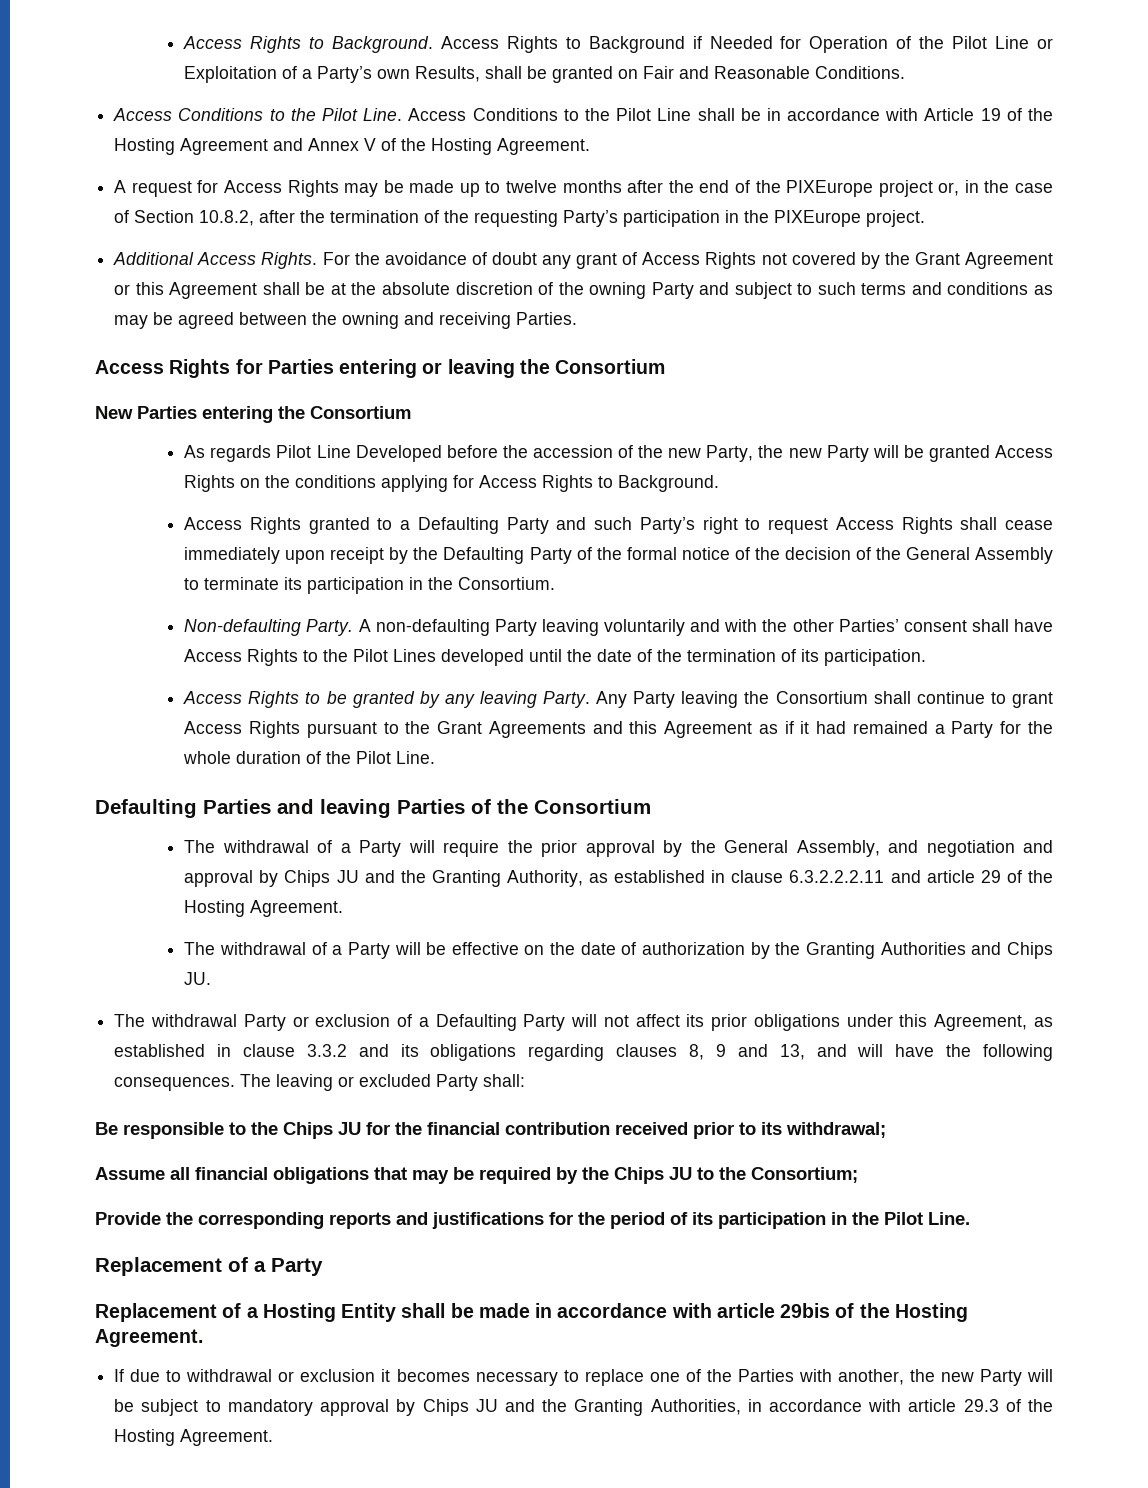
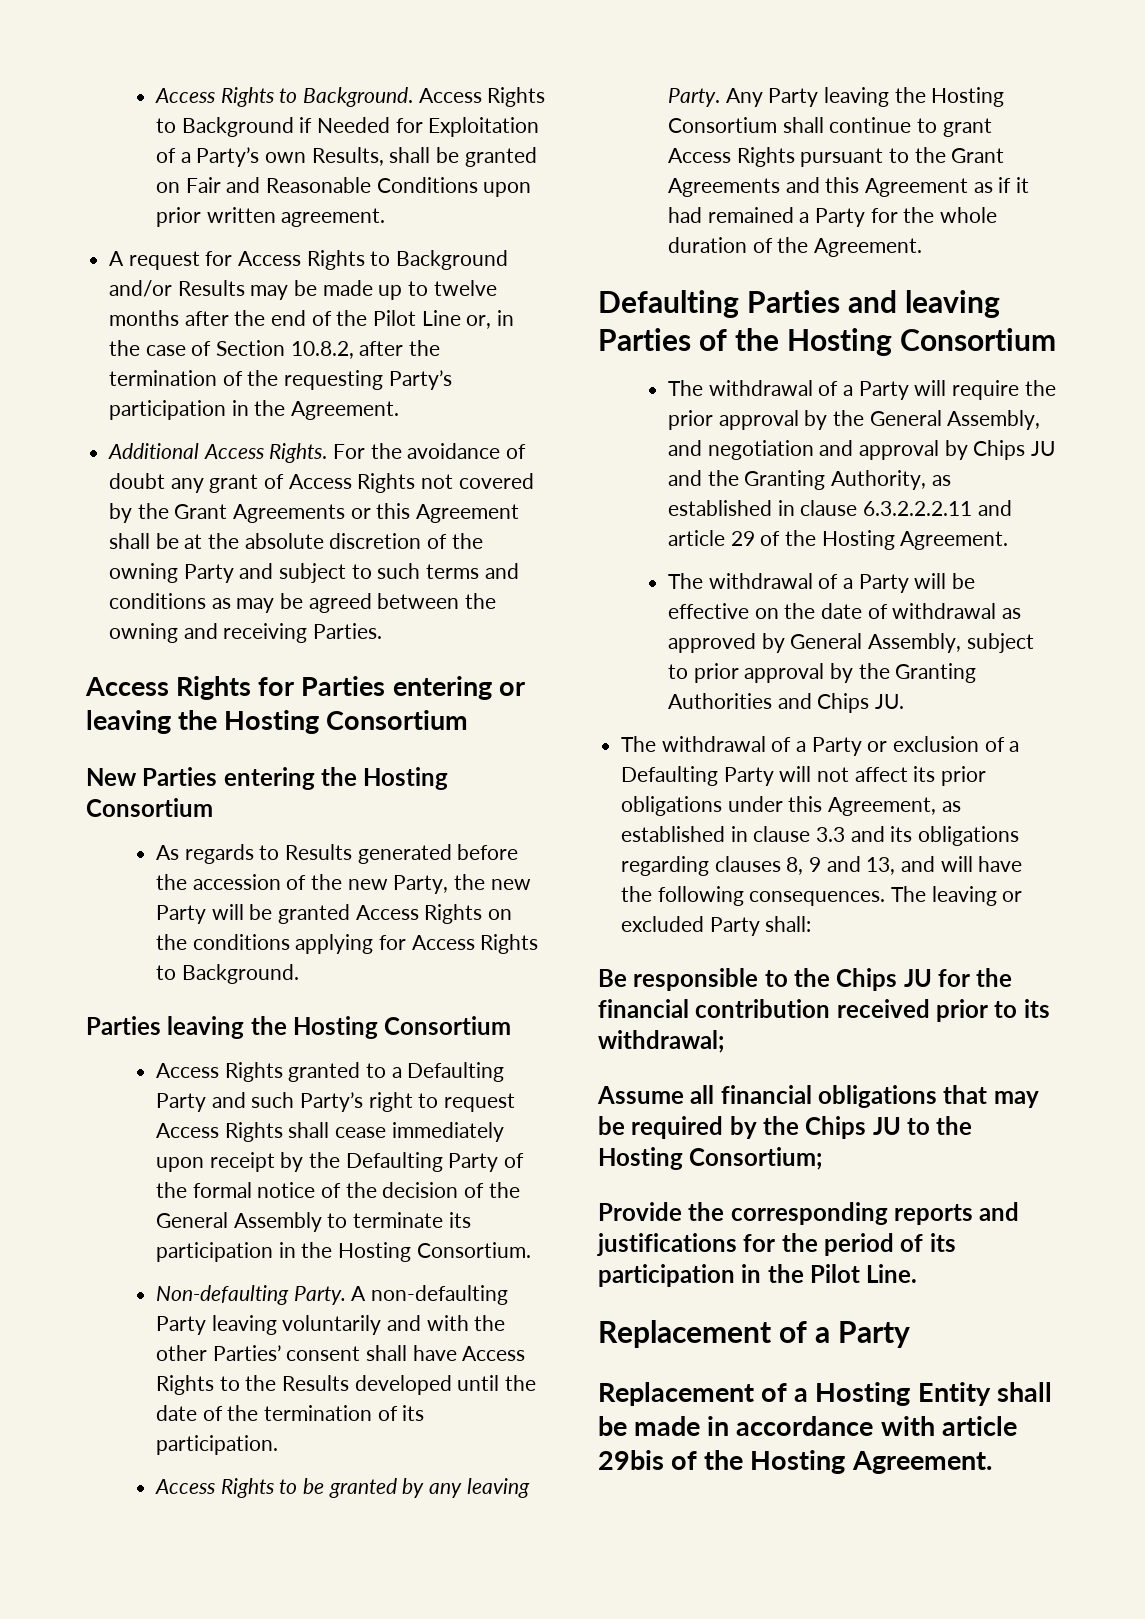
- Access Rights to Background if Needed for Operation of the Pilot Line or Exploitation of a Party’s own Results, shall be granted on Fair and Reasonable Conditions.
- Access Conditions to the Pilot Line. Access Conditions to the Pilot Line shall be in accordance with Article 19 of the Hosting Agreement and Annex V of the Hosting Agreement.
+ Access Rights to Background if Needed for Exploitation of a Party’s own Results, shall be granted on Fair and Reasonable Conditions upon prior written agreement.
- A request for Access Rights may be made up to twelve months after the end of the PIXEurope project or, in the case of Section 10.8.2, after the termination of the requesting Party’s participation in the PIXEurope project.
+ A request for Access Rights to Background and/or Results may be made up to twelve months after the end of the Pilot Line or, in the case of Section 10.8.2, after the termination of the requesting Party’s participation in the Agreement.
- For the avoidance of doubt any grant of Access Rights not covered by the Grant Agreement or this Agreement shall be at the absolute discretion of the owning Party and subject to such terms and conditions as may be agreed between the owning and receiving Parties.
+ For the avoidance of doubt any grant of Access Rights not covered by the Grant Agreements or this Agreement shall be at the absolute discretion of the owning Party and subject to such terms and conditions as may be agreed between the owning and receiving Parties.
- Access Rights for Parties entering or leaving the Consortium
+ Access Rights for Parties entering or leaving the Hosting Consortium
- New Parties entering the Consortium
+ New Parties entering the Hosting Consortium
- As regards Pilot Line Developed before the accession of the new Party, the new Party will be granted Access Rights on the conditions applying for Access Rights to Background.
+ As regards to Results generated before the accession of the new Party, the new Party will be granted Access Rights on the conditions applying for Access Rights to Background.
+ Parties leaving the Hosting Consortium
- Access Rights granted to a Defaulting Party and such Party’s right to request Access Rights shall cease immediately upon receipt by the Defaulting Party of the formal notice of the decision of the General Assembly to terminate its participation in the Consortium.
+ Access Rights granted to a Defaulting Party and such Party’s right to request Access Rights shall cease immediately upon receipt by the Defaulting Party of the formal notice of the decision of the General Assembly to terminate its participation in the Hosting Consortium.
- A non-defaulting Party leaving voluntarily and with the other Parties’ consent shall have Access Rights to the Pilot Lines developed until the date of the termination of its participation.
+ A non-defaulting Party leaving voluntarily and with the other Parties’ consent shall have Access Rights to the Results developed until the date of the termination of its participation.
- Any Party leaving the Consortium shall continue to grant Access Rights pursuant to the Grant Agreements and this Agreement as if it had remained a Party for the whole duration of the Pilot Line.
+ Any Party leaving the Hosting Consortium shall continue to grant Access Rights pursuant to the Grant Agreements and this Agreement as if it had remained a Party for the whole duration of the Agreement.
- Defaulting Parties and leaving Parties of the Consortium
+ Defaulting Parties and leaving Parties of the Hosting Consortium
- The withdrawal of a Party will be effective on the date of authorization by the Granting Authorities and Chips JU.
+ The withdrawal of a Party will be effective on the date of withdrawal as approved by General Assembly, subject to prior approval by the Granting Authorities and Chips JU.
- The withdrawal Party or exclusion of a Defaulting Party will not affect its prior obligations under this Agreement, as established in clause 3.3.2 and its obligations regarding clauses 8, 9 and 13, and will have the following consequences.
+ The withdrawal of a Party or exclusion of a Defaulting Party will not affect its prior obligations under this Agreement, as established in clause 3.3 and its obligations regarding clauses 8, 9 and 13, and will have the following consequences.
- Assume all financial obligations that may be required by the Chips JU to the Consortium;
+ Assume all financial obligations that may be required by the Chips JU to the Hosting Consortium;
- If due to withdrawal or exclusion it becomes necessary to replace one of the Parties with another, the new Party will be subject to mandatory approval by Chips JU and the Granting Authorities, in accordance with article 29.3 of the Hosting Agreement.

